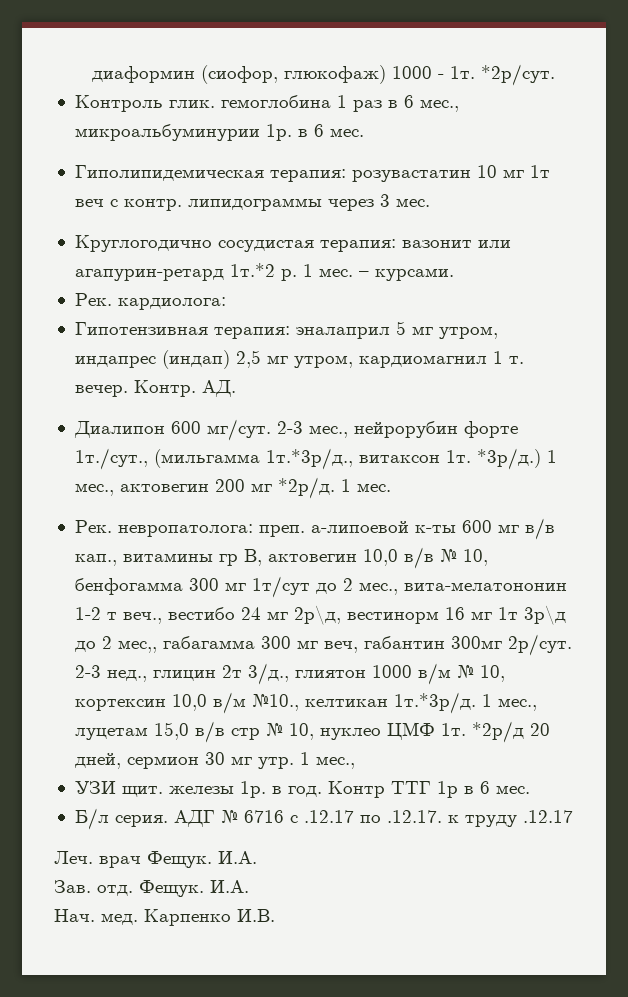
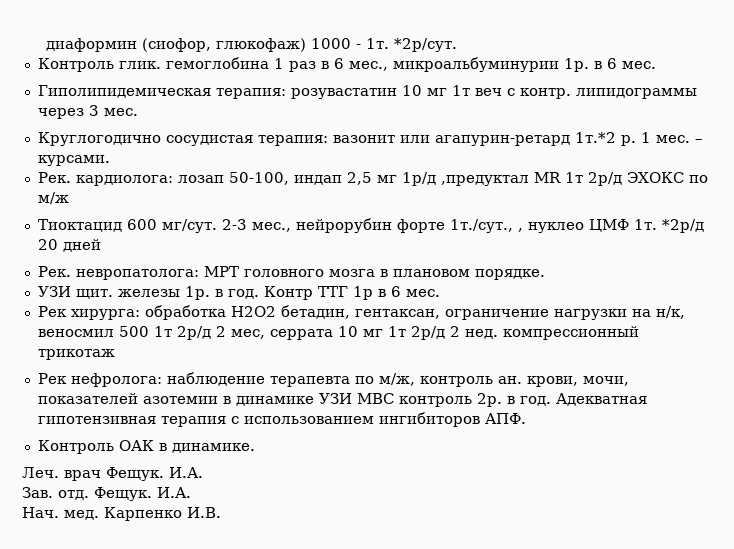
- Рек. кардиолога:
- Гипотензивная терапия: эналаприл 5 мг утром, индапрес (индап) 2,5 мг утром, кардиомагнил 1 т. вечер. Контр. АД.
- Диалипон 600 мг/сут.
+ Рек. кардиолога: лозап 50-100, индап 2,5 мг 1р/д ,предуктал MR 1т 2р/д ЭХОКС по м/ж
+ Тиоктацид 600 мг/сут.
- 2-3 мес., нейрорубин форте 1т./сут., (мильгамма 1т.*3р/д., витаксон 1т. *3р/д.) 1 мес., актовегин 200 мг *2р/д. 1 мес.
- Рек. невропатолога: преп. а-липоевой к-ты 600 мг в/в кап., витамины гр В, актовегин 10,0 в/в № 10, бенфогамма 300 мг 1т/сут до 2 мес., вита-мелатононин 1-2 т веч., вестибо 24 мг 2р\д, вестинорм 16 мг 1т 3р\д до 2 мес,, габагамма 300 мг веч, габантин 300мг 2р/сут. 2-3 нед., глицин 2т 3/д., глиятон 1000 в/м № 10, кортексин 10,0 в/м №10., келтикан 1т.*3р/д. 1 мес., луцетам 15,0 в/в стр № 10, нуклео ЦМФ 1т.
+ 2-3 мес., нейрорубин форте 1т./сут., , нуклео ЦМФ 1т.
- *2р/д 20 дней, сермион 30 мг утр. 1 мес.,
+ *2р/д 20 дней
+ Рек. невропатолога: МРТ головного мозга в плановом порядке.
- Б/л серия. АДГ № 6716 с .12.17 по .12.17. к труду .12.17
+ Рек хирурга: обработка Н2О2 бетадин, гентаксан, ограничение нагрузки на н/к, веносмил 500 1т 2р/д 2 мес, серрата 10 мг 1т 2р/д 2 нед. компрессионный трикотаж
+ Рек нефролога: наблюдение терапевта по м/ж, контроль ан. крови, мочи, показателей азотемии в динамике УЗИ МВС контроль 2р. в год. Адекватная гипотензивная терапия с использованием ингибиторов АПФ.
+ Контроль ОАК в динамике.

